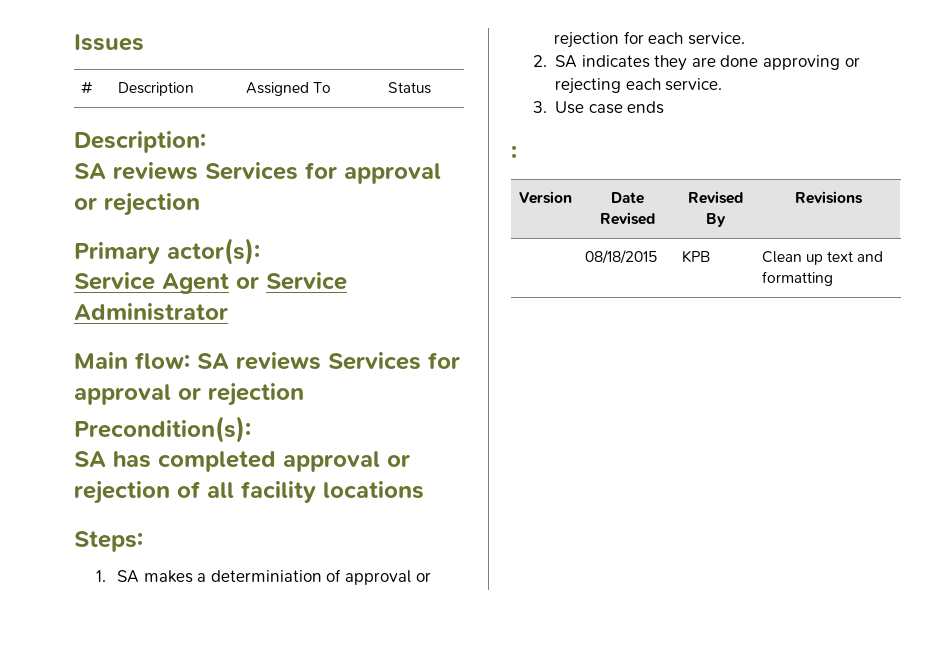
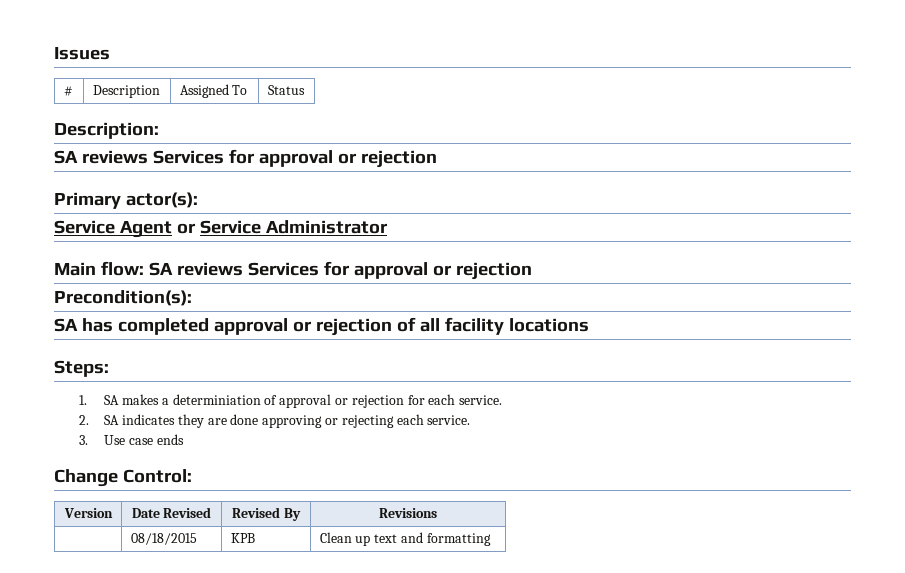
- :
+ Change Control:

